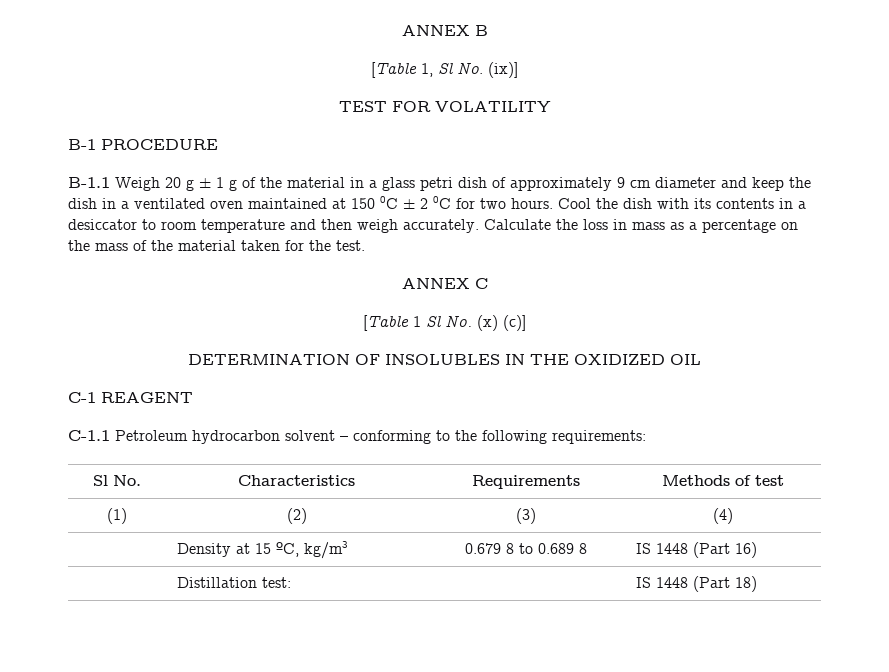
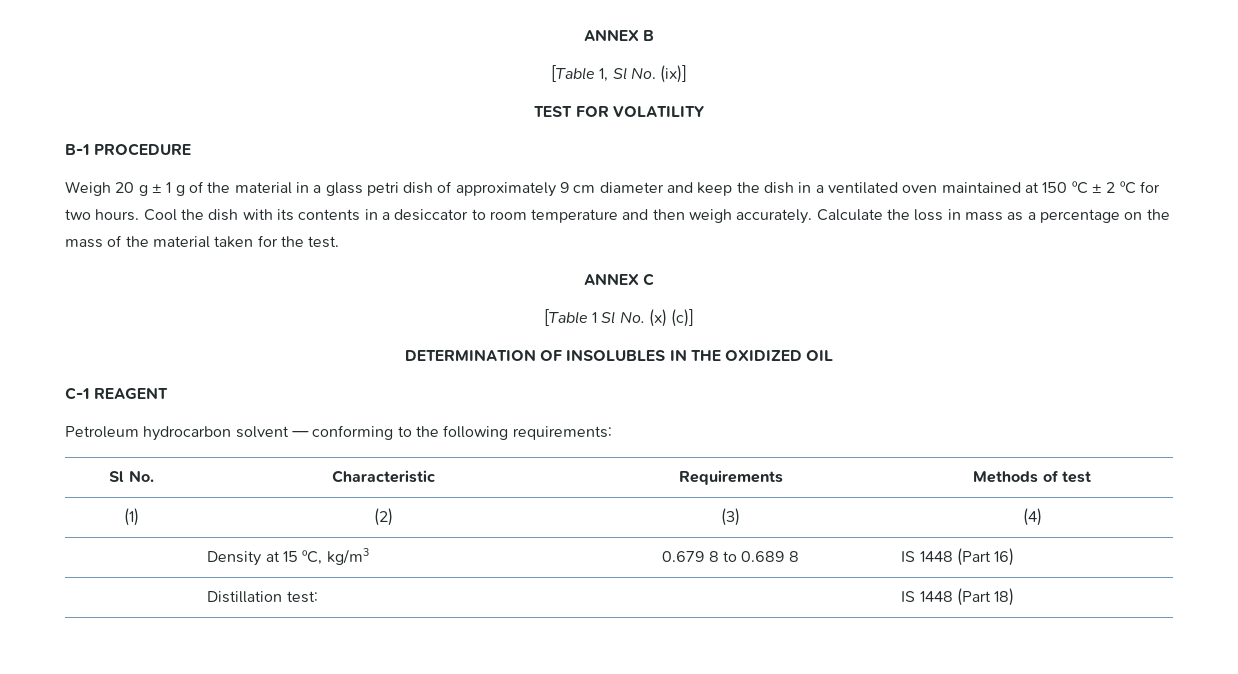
- B-1.1 Weigh 20 g ± 1 g of the material in a glass petri dish of approximately 9 cm diameter and keep the dish in a ventilated oven maintained at 150 0C ± 2 0C for two hours.
+ Weigh 20 g ± 1 g of the material in a glass petri dish of approximately 9 cm diameter and keep the dish in a ventilated oven maintained at 150 ºC ± 2 ºC for two hours.
- C-1.1 Petroleum hydrocarbon solvent – conforming to the following requirements:
+ Petroleum hydrocarbon solvent — conforming to the following requirements:
- Sl No. | Characteristics | Requirements | Methods of test
+ Sl No. | Characteristic | Requirements | Methods of test

